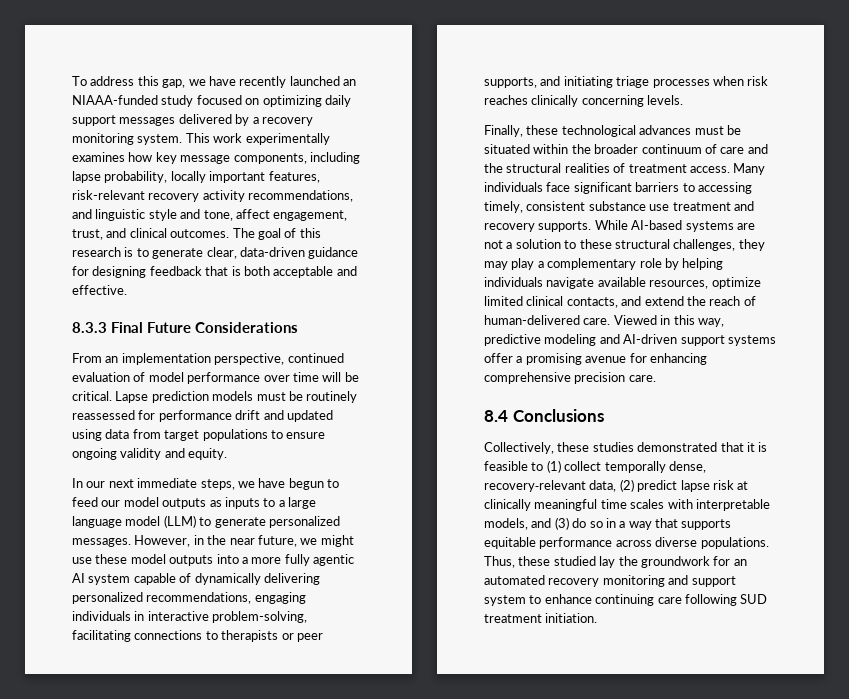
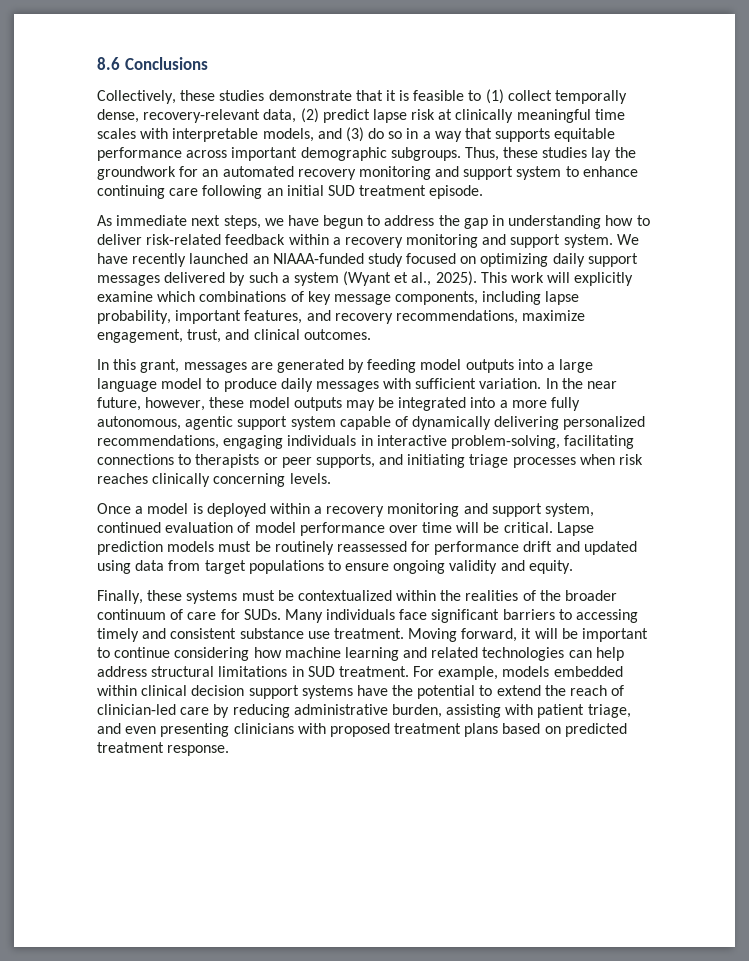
- To address this gap, we have recently launched an NIAAA-funded study focused on optimizing daily support messages delivered by a recovery monitoring system. This work experimentally examines how key message components, including lapse probability, locally important features, risk-relevant recovery activity recommendations, and linguistic style and tone, affect engagement, trust, and clinical outcomes. The goal of this research is to generate clear, data-driven guidance for designing feedback that is both acceptable and effective.
- 8.3.3 Final Future Considerations
- From an implementation perspective, continued evaluation of model performance over time will be critical. Lapse prediction models must be routinely reassessed for performance drift and updated using data from target populations to ensure ongoing validity and equity.
- In our next immediate steps, we have begun to feed our model outputs as inputs to a large language model (LLM) to generate personalized messages. However, in the near future, we might use these model outputs into a more fully agentic AI system capable of dynamically delivering personalized recommendations, engaging individuals in interactive problem-solving, facilitating connections to therapists or peer supports, and initiating triage processes when risk reaches clinically concerning levels.
- Finally, these technological advances must be situated within the broader continuum of care and the structural realities of treatment access. Many individuals face significant barriers to accessing timely, consistent substance use treatment and recovery supports. While AI-based systems are not a solution to these structural challenges, they may play a complementary role by helping individuals navigate available resources, optimize limited clinical contacts, and extend the reach of human-delivered care. Viewed in this way, predictive modeling and AI-driven support systems offer a promising avenue for enhancing comprehensive precision care.
- 8.4 Conclusions
+ 8.6 Conclusions
- Collectively, these studies demonstrated that it is feasible to (1) collect temporally dense, recovery‑relevant data, (2) predict lapse risk at clinically meaningful time scales with interpretable models, and (3) do so in a way that supports equitable performance across diverse populations.
+ Collectively, these studies demonstrate that it is feasible to (1) collect temporally dense, recovery‑relevant data, (2) predict lapse risk at clinically meaningful time scales with interpretable models, and (3) do so in a way that supports equitable performance across important demographic subgroups.
- Thus, these studied lay the groundwork for an automated recovery monitoring and support system to enhance continuing care following SUD treatment initiation.
+ Thus, these studies lay the groundwork for an automated recovery monitoring and support system to enhance continuing care following an initial SUD treatment episode.
+ As immediate next steps, we have begun to address the gap in understanding how to deliver risk‑related feedback within a recovery monitoring and support system. We have recently launched an NIAAA‑funded study focused on optimizing daily support messages delivered by such a system (Wyant et al., 2025). This work will explicitly examine which combinations of key message components, including lapse probability, important features, and recovery recommendations, maximize engagement, trust, and clinical outcomes.
+ In this grant, messages are generated by feeding model outputs into a large language model to produce daily messages with sufficient variation. In the near future, however, these model outputs may be integrated into a more fully autonomous, agentic support system capable of dynamically delivering personalized recommendations, engaging individuals in interactive problem‑solving, facilitating connections to therapists or peer supports, and initiating triage processes when risk reaches clinically concerning levels.
+ Once a model is deployed within a recovery monitoring and support system, continued evaluation of model performance over time will be critical. Lapse prediction models must be routinely reassessed for performance drift and updated using data from target populations to ensure ongoing validity and equity.
+ Finally, these systems must be contextualized within the realities of the broader continuum of care for SUDs. Many individuals face significant barriers to accessing timely and consistent substance use treatment. Moving forward, it will be important to continue considering how machine learning and related technologies can help address structural limitations in SUD treatment. For example, models embedded within clinical decision support systems have the potential to extend the reach of clinician‑led care by reducing administrative burden, assisting with patient triage, and even presenting clinicians with proposed treatment plans based on predicted treatment response.

